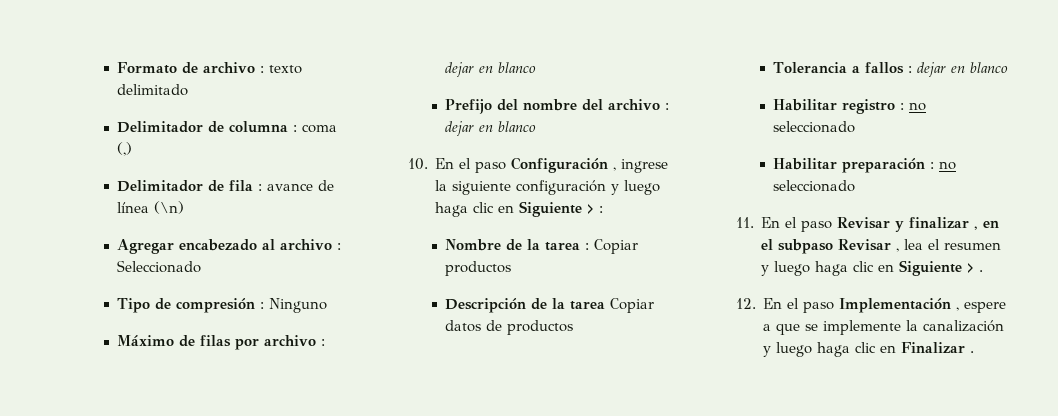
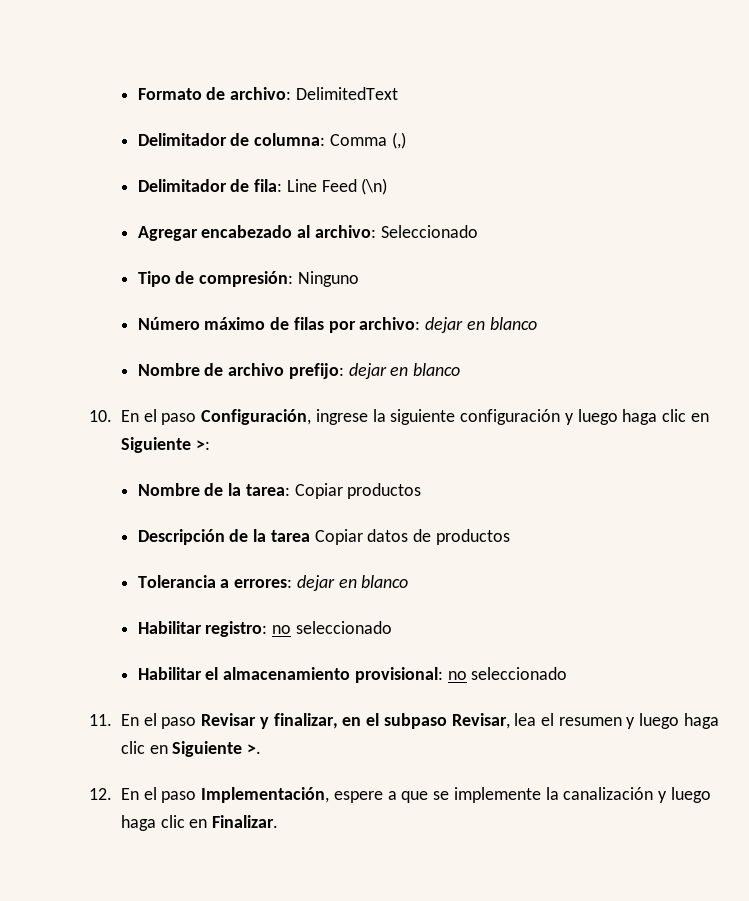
- Formato de archivo : texto delimitado
- Delimitador de columna : coma (,)
+ Formato de archivo: DelimitedText
+ Delimitador de columna: Comma (,)
- Delimitador de fila : avance de línea (\n)
+ Delimitador de fila: Line Feed (\n)
- Agregar encabezado al archivo : Seleccionado
+ Agregar encabezado al archivo: Seleccionado
- Tipo de compresión : Ninguno
+ Tipo de compresión: Ninguno
- Máximo de filas por archivo : dejar en blanco
- Prefijo del nombre del archivo : dejar en blanco
+ Número máximo de filas por archivo: dejar en blanco
+ Nombre de archivo prefijo: dejar en blanco
- 10. En el paso Configuración , ingrese la siguiente configuración y luego haga clic en Siguiente > :
+ 10. En el paso Configuración, ingrese la siguiente configuración y luego haga clic en Siguiente >:
- Nombre de la tarea : Copiar productos
+ Nombre de la tarea: Copiar productos
- Tolerancia a fallos : dejar en blanco
+ Tolerancia a errores: dejar en blanco
- Habilitar registro : no seleccionado
+ Habilitar registro: no seleccionado
- Habilitar preparación : no seleccionado
+ Habilitar el almacenamiento provisional: no seleccionado
- 11. En el paso Revisar y finalizar , en el subpaso Revisar , lea el resumen y luego haga clic en Siguiente > .
+ 11. En el paso Revisar y finalizar, en el subpaso Revisar, lea el resumen y luego haga clic en Siguiente >.
- 12. En el paso Implementación , espere a que se implemente la canalización y luego haga clic en Finalizar .
+ 12. En el paso Implementación, espere a que se implemente la canalización y luego haga clic en Finalizar.

